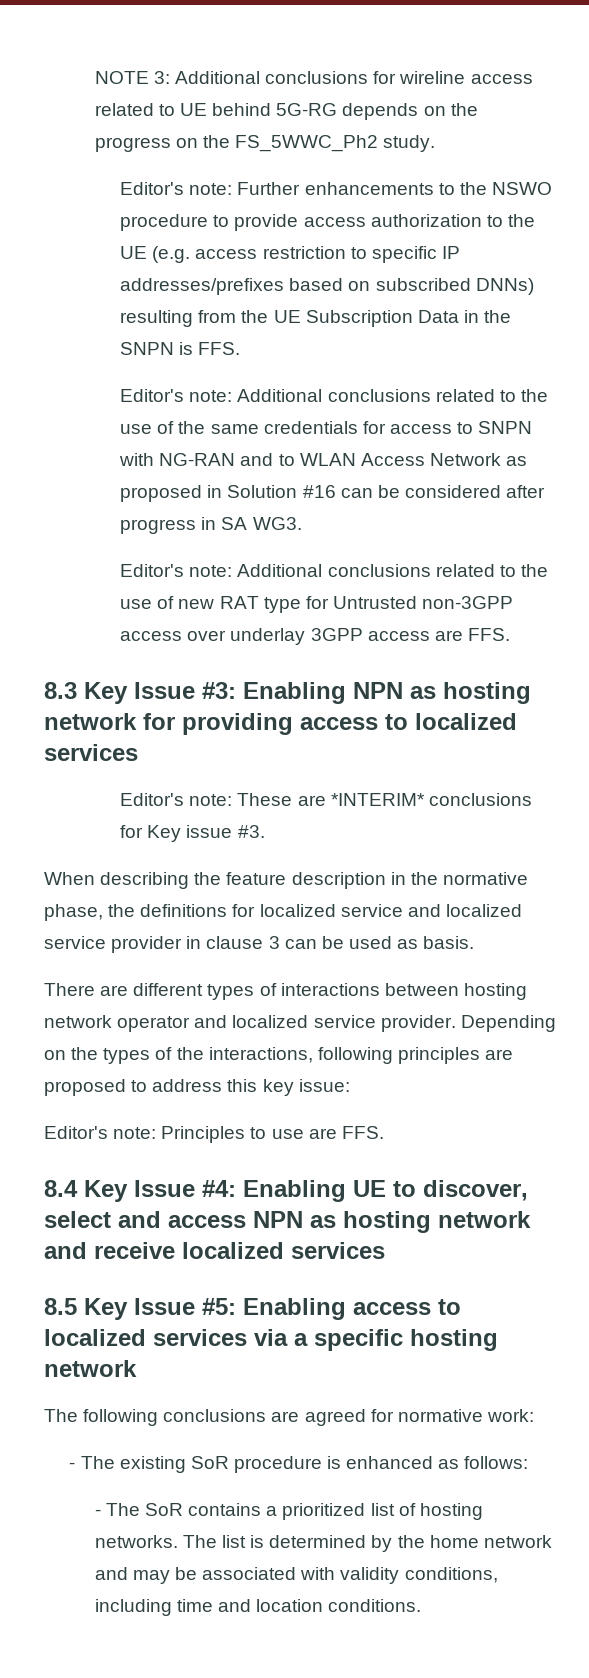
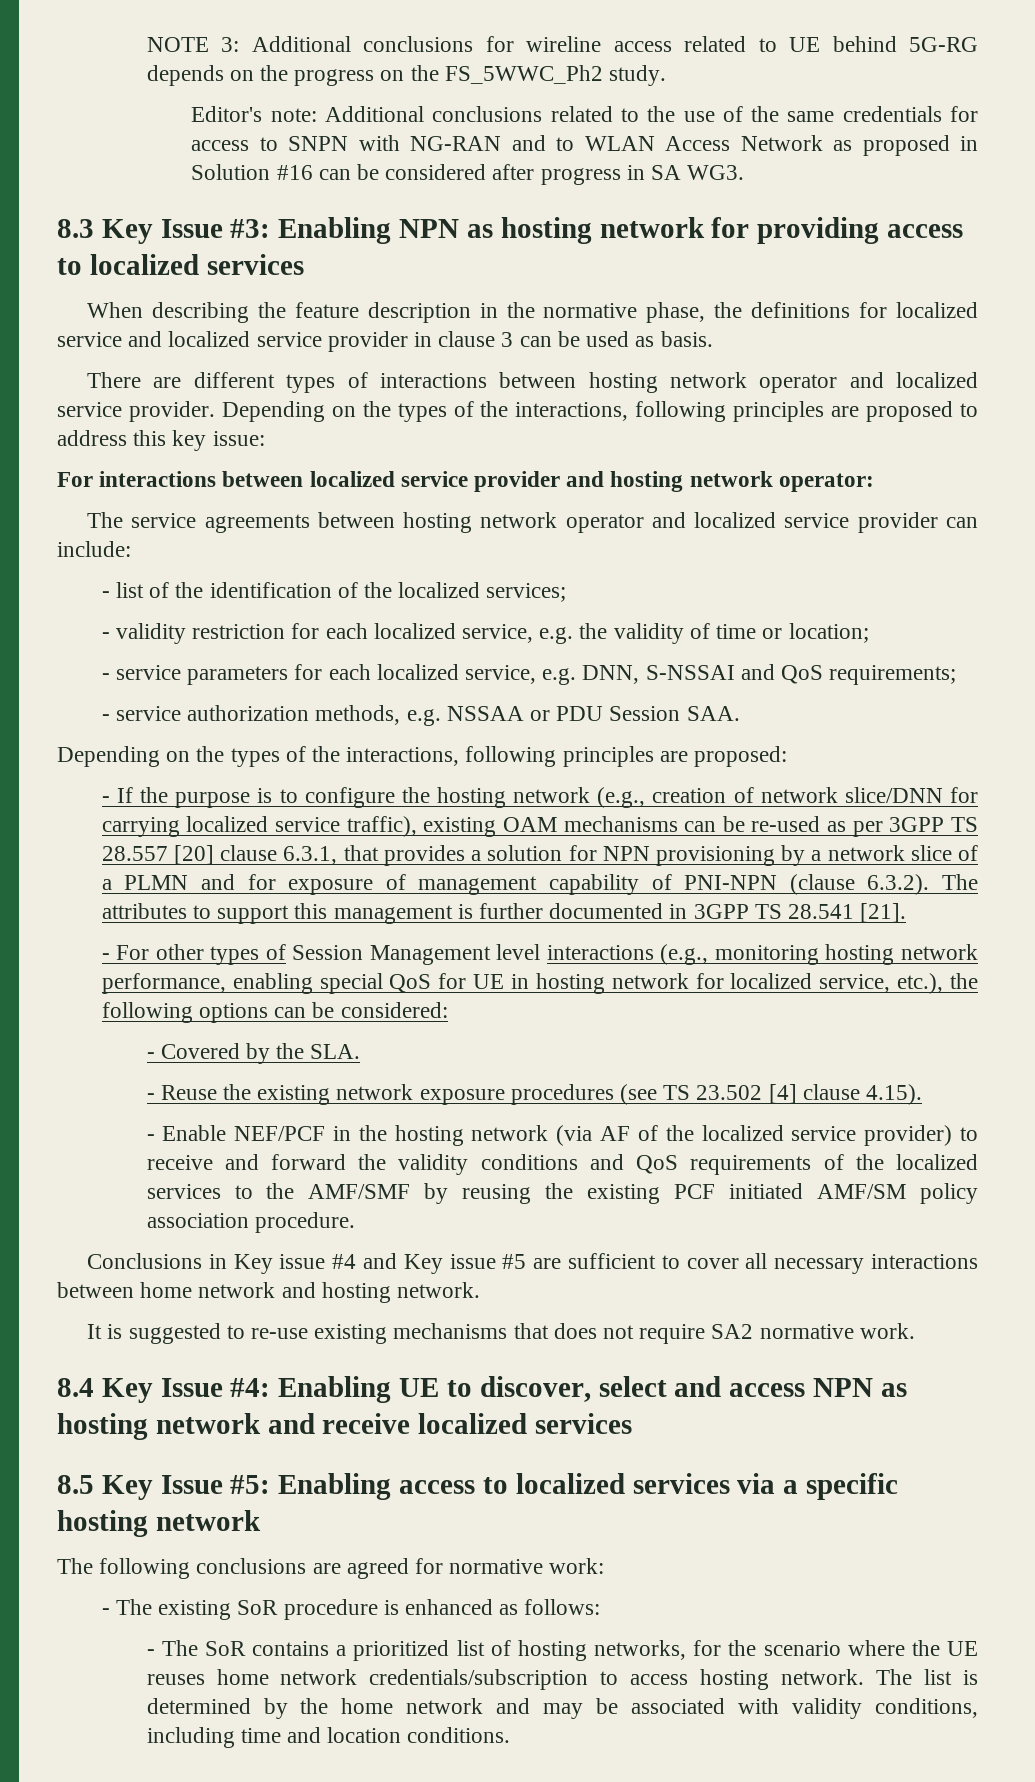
- Editor's note: Further enhancements to the NSWO procedure to provide access authorization to the UE (e.g. access restriction to specific IP addresses/prefixes based on subscribed DNNs) resulting from the UE Subscription Data in the SNPN is FFS.
- Editor's note: Additional conclusions related to the use of new RAT type for Untrusted non-3GPP access over underlay 3GPP access are FFS.
- Editor's note: These are *INTERIM* conclusions for Key issue #3.
- Editor's note: Principles to use are FFS.
+ For interactions between localized service provider and hosting network operator:
+ The service agreements between hosting network operator and localized service provider can include:
+ - list of the identification of the localized services;
+ - validity restriction for each localized service, e.g. the validity of time or location;
+ - service parameters for each localized service, e.g. DNN, S-NSSAI and QoS requirements;
+ - service authorization methods, e.g. NSSAA or PDU Session SAA.
+ Depending on the types of the interactions, following principles are proposed:
+ - If the purpose is to configure the hosting network (e.g., creation of network slice/DNN for carrying localized service traffic), existing OAM mechanisms can be re-used as per 3GPP TS 28.557 [20] clause 6.3.1, that provides a solution for NPN provisioning by a network slice of a PLMN and for exposure of management capability of PNI-NPN (clause 6.3.2). The attributes to support this management is further documented in 3GPP TS 28.541 [21].
+ - For other types of Session Management level interactions (e.g., monitoring hosting network performance, enabling special QoS for UE in hosting network for localized service, etc.), the following options can be considered:
+ - Covered by the SLA.
+ - Reuse the existing network exposure procedures (see TS 23.502 [4] clause 4.15).
+ - Enable NEF/PCF in the hosting network (via AF of the localized service provider) to receive and forward the validity conditions and QoS requirements of the localized services to the AMF/SMF by reusing the existing PCF initiated AMF/SM policy association procedure.
+ Conclusions in Key issue #4 and Key issue #5 are sufficient to cover all necessary interactions between home network and hosting network.
+ It is suggested to re-use existing mechanisms that does not require SA2 normative work.
- - The SoR contains a prioritized list of hosting networks.
+ - The SoR contains a prioritized list of hosting networks, for the scenario where the UE reuses home network credentials/subscription to access hosting network.

